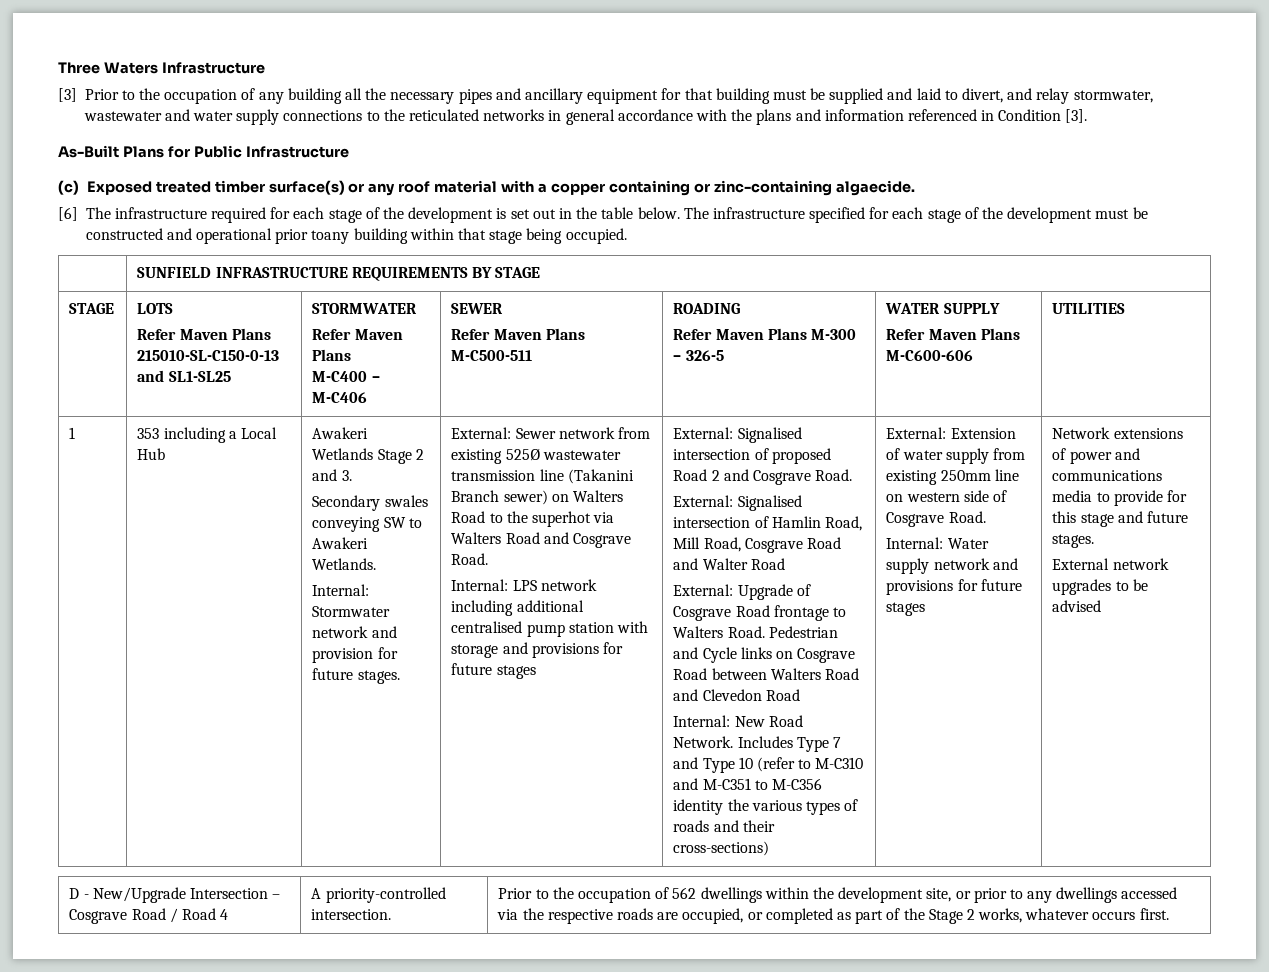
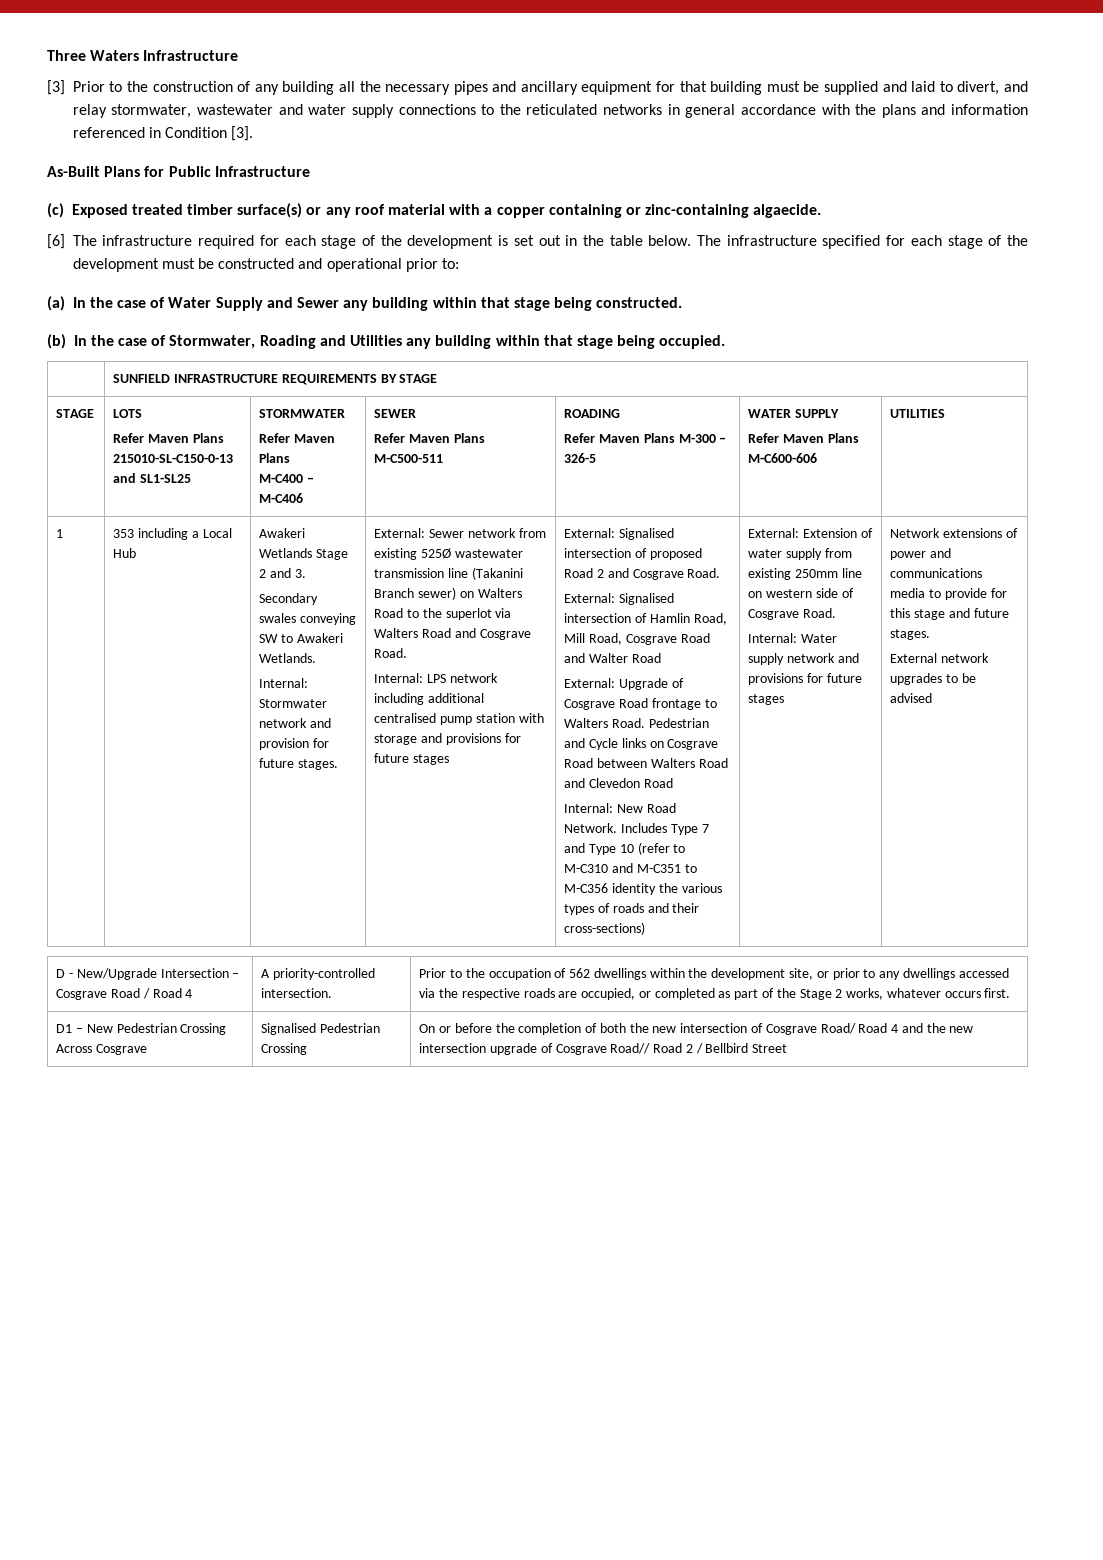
- [3] Prior to the occupation of any building all the necessary pipes and ancillary equipment for that building must be supplied and laid to divert, and relay stormwater, wastewater and water supply connections to the reticulated networks in general accordance with the plans and information referenced in Condition [3].
+ [3] Prior to the construction of any building all the necessary pipes and ancillary equipment for that building must be supplied and laid to divert, and relay stormwater, wastewater and water supply connections to the reticulated networks in general accordance with the plans and information referenced in Condition [3].
- The infrastructure specified for each stage of the development must be constructed and operational prior toany building within that stage being occupied.
+ The infrastructure specified for each stage of the development must be constructed and operational prior to:
+ (a) In the case of Water Supply and Sewer any building within that stage being constructed.
+ (b) In the case of Stormwater, Roading and Utilities any building within that stage being occupied.
- External: Sewer network from existing 525Ø wastewater transmission line (Takanini Branch sewer) on Walters Road to the superhot via Walters Road and Cosgrave Road.
+ External: Sewer network from existing 525Ø wastewater transmission line (Takanini Branch sewer) on Walters Road to the superlot via Walters Road and Cosgrave Road.
+ D1 – New Pedestrian Crossing Across Cosgrave | Signalised Pedestrian Crossing | On or before the completion of both the new intersection of Cosgrave Road/ Road 4 and the new intersection upgrade of Cosgrave Road// Road 2 / Bellbird Street

